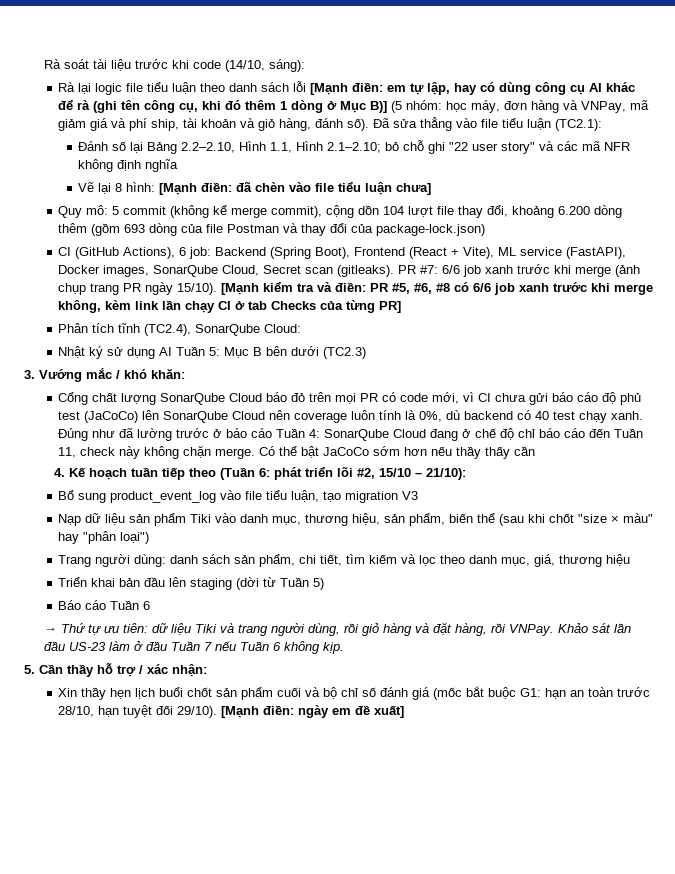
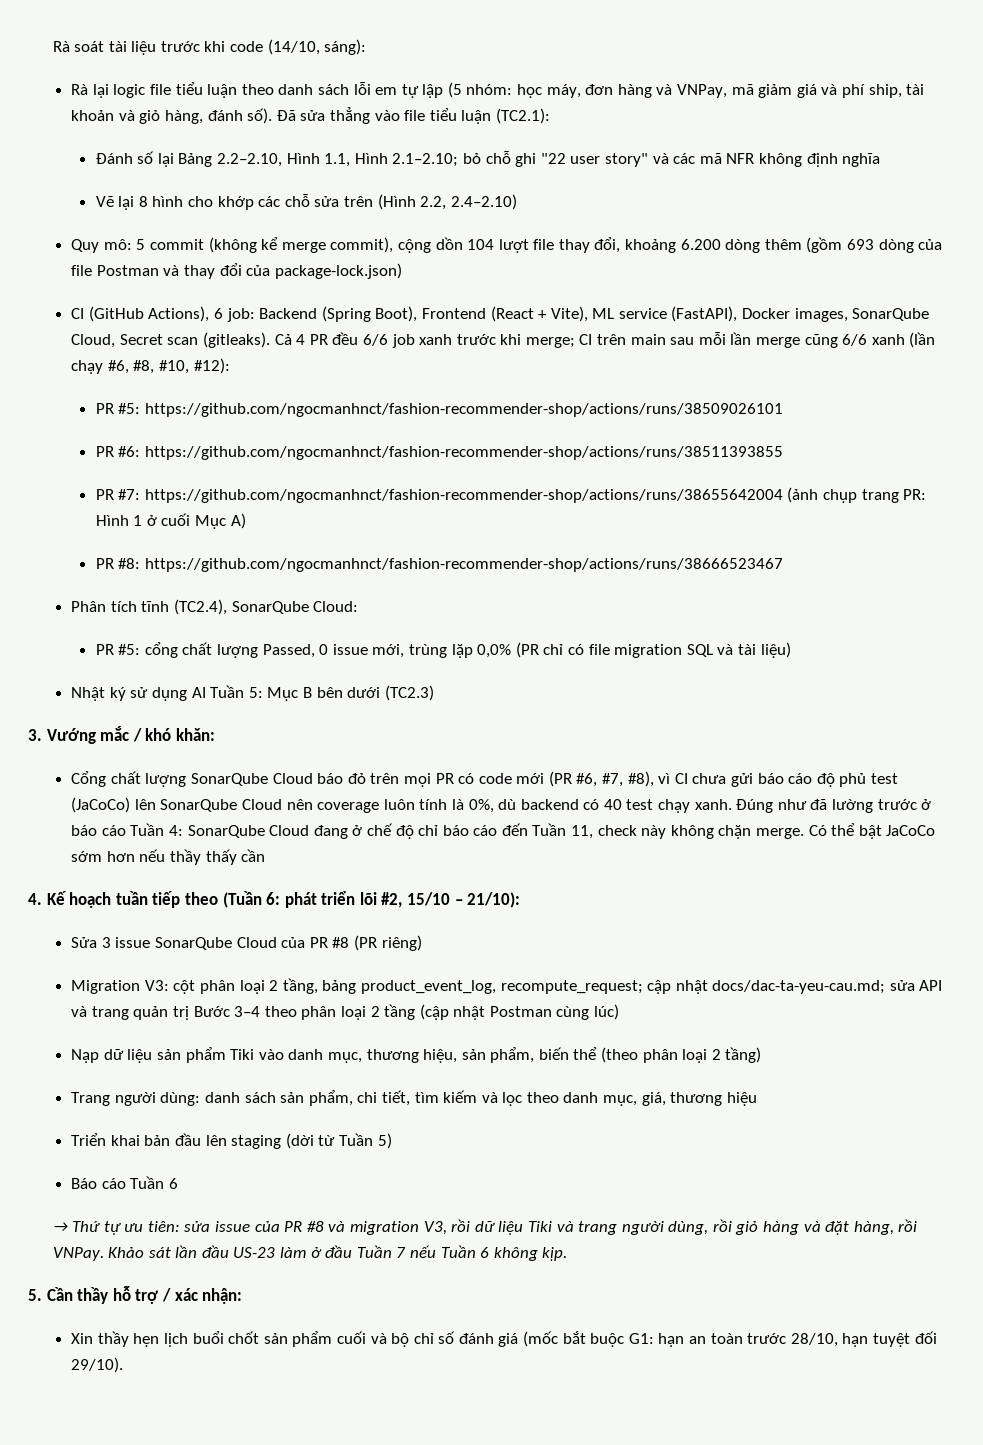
- Rà lại logic file tiểu luận theo danh sách lỗi [Mạnh điền: em tự lập, hay có dùng công cụ AI khác để rà (ghi tên công cụ, khi đó thêm 1 dòng ở Mục B)] (5 nhóm: học máy, đơn hàng và VNPay, mã giảm giá và phí ship, tài khoản và giỏ hàng, đánh số).
+ Rà lại logic file tiểu luận theo danh sách lỗi em tự lập (5 nhóm: học máy, đơn hàng và VNPay, mã giảm giá và phí ship, tài khoản và giỏ hàng, đánh số).
- Vẽ lại 8 hình: [Mạnh điền: đã chèn vào file tiểu luận chưa]
+ Vẽ lại 8 hình cho khớp các chỗ sửa trên (Hình 2.2, 2.4–2.10)
- PR #7: 6/6 job xanh trước khi merge (ảnh chụp trang PR ngày 15/10). [Mạnh kiểm tra và điền: PR #5, #6, #8 có 6/6 job xanh trước khi merge không, kèm link lần chạy CI ở tab Checks của từng PR]
+ Cả 4 PR đều 6/6 job xanh trước khi merge; CI trên main sau mỗi lần merge cũng 6/6 xanh (lần chạy #6, #8, #10, #12):
+ PR #5: https://github.com/ngocmanhnct/fashion-recommender-shop/actions/runs/38509026101
+ PR #6: https://github.com/ngocmanhnct/fashion-recommender-shop/actions/runs/38511393855
+ PR #7: https://github.com/ngocmanhnct/fashion-recommender-shop/actions/runs/38655642004 (ảnh chụp trang PR: Hình 1 ở cuối Mục A)
+ PR #8: https://github.com/ngocmanhnct/fashion-recommender-shop/actions/runs/38666523467
+ PR #5: cổng chất lượng Passed, 0 issue mới, trùng lặp 0,0% (PR chỉ có file migration SQL và tài liệu)
- Cổng chất lượng SonarQube Cloud báo đỏ trên mọi PR có code mới, vì CI chưa gửi báo cáo độ phủ test (JaCoCo) lên SonarQube Cloud nên coverage luôn tính là 0%, dù backend có 40 test chạy xanh.
+ Cổng chất lượng SonarQube Cloud báo đỏ trên mọi PR có code mới (PR #6, #7, #8), vì CI chưa gửi báo cáo độ phủ test (JaCoCo) lên SonarQube Cloud nên coverage luôn tính là 0%, dù backend có 40 test chạy xanh.
- Bổ sung product_event_log vào file tiểu luận, tạo migration V3
+ Sửa 3 issue SonarQube Cloud của PR #8 (PR riêng)
+ Migration V3: cột phân loại 2 tầng, bảng product_event_log, recompute_request; cập nhật docs/dac-ta-yeu-cau.md; sửa API và trang quản trị Bước 3–4 theo phân loại 2 tầng (cập nhật Postman cùng lúc)
- Nạp dữ liệu sản phẩm Tiki vào danh mục, thương hiệu, sản phẩm, biến thể (sau khi chốt "size × màu" hay "phân loại")
+ Nạp dữ liệu sản phẩm Tiki vào danh mục, thương hiệu, sản phẩm, biến thể (theo phân loại 2 tầng)
- → Thứ tự ưu tiên: dữ liệu Tiki và trang người dùng, rồi giỏ hàng và đặt hàng, rồi VNPay.
+ → Thứ tự ưu tiên: sửa issue của PR #8 và migration V3, rồi dữ liệu Tiki và trang người dùng, rồi giỏ hàng và đặt hàng, rồi VNPay.
- [Mạnh điền: ngày em đề xuất]

